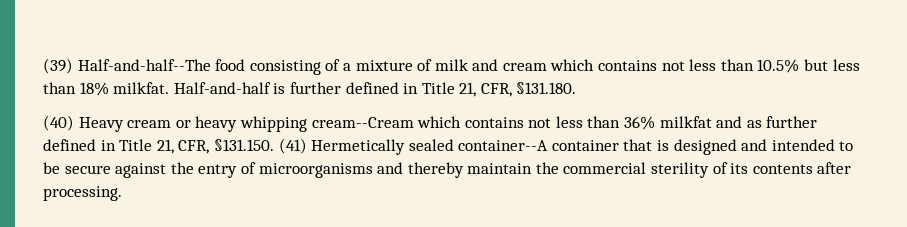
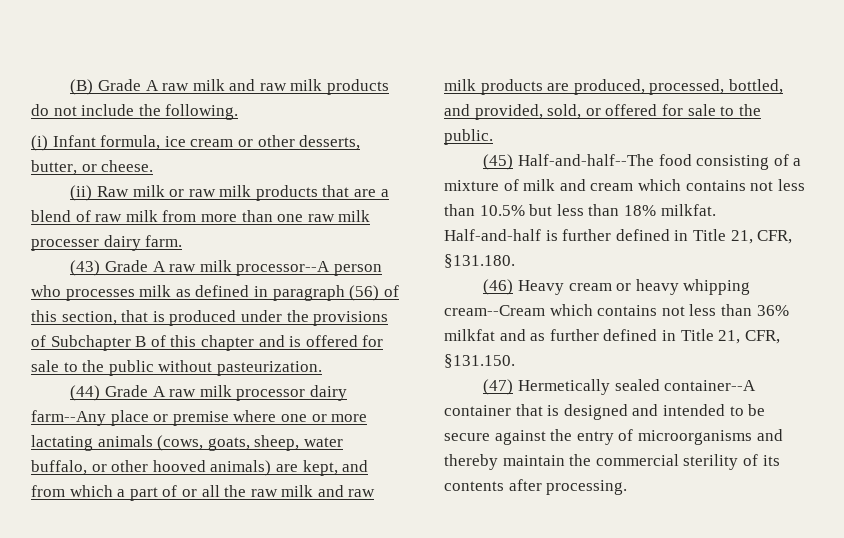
- (39) Half-and-half--The food consisting of a mixture of milk and cream which contains not less than 10.5% but less than 18% milkfat.
+ (B) Grade A raw milk and raw milk products do not include the following.
+ (i) Infant formula, ice cream or other desserts, butter, or cheese.
+ (ii) Raw milk or raw milk products that are a blend of raw milk from more than one raw milk processer dairy farm.
+ (43) Grade A raw milk processor--A person who processes milk as defined in paragraph (56) of this section, that is produced under the provisions of Subchapter B of this chapter and is offered for sale to the public without pasteurization.
+ (44) Grade A raw milk processor dairy farm--Any place or premise where one or more lactating animals (cows, goats, sheep, water buffalo, or other hooved animals) are kept, and from which a part of or all the raw milk and raw milk products are produced, processed, bottled, and provided, sold, or offered for sale to the public.
+ (45) Half-and-half--The food consisting of a mixture of milk and cream which contains not less than 10.5% but less than 18% milkfat.
- (40) Heavy cream or heavy whipping cream--Cream which contains not less than 36% milkfat and as further defined in Title 21, CFR, §131.150. (41) Hermetically sealed container--A container that is designed and intended to be secure against the entry of microorganisms and thereby maintain the commercial sterility of its contents after processing.
+ (46) Heavy cream or heavy whipping cream--Cream which contains not less than 36% milkfat and as further defined in Title 21, CFR, §131.150.
+ (47) Hermetically sealed container--A container that is designed and intended to be secure against the entry of microorganisms and thereby maintain the commercial sterility of its contents after processing.

